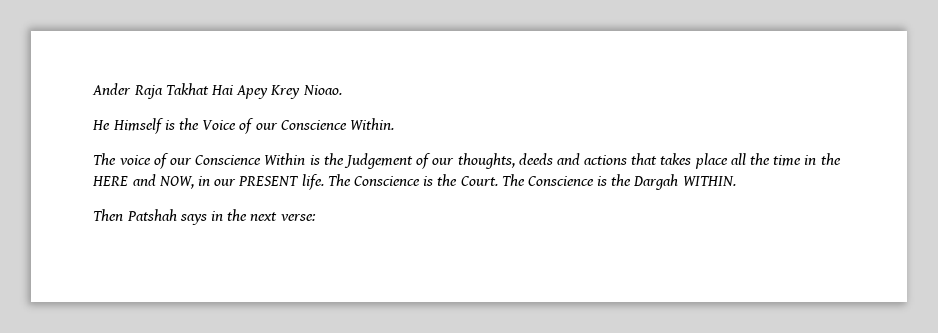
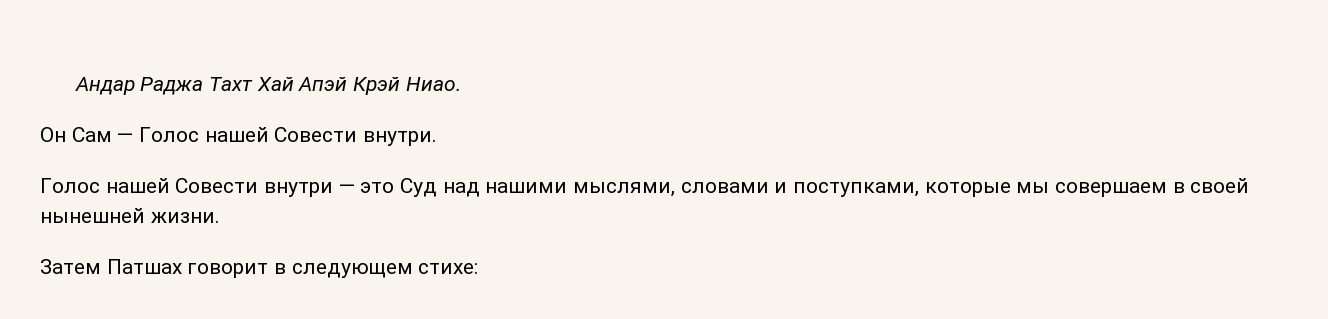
- Ander Raja Takhat Hai Apey Krey Nioao.
- He Himself is the Voice of our Conscience Within.
- The voice of our Conscience Within is the Judgement of our thoughts, deeds and actions that takes place all the time in the HERE and NOW, in our PRESENT life. The Conscience is the Court. The Conscience is the Dargah WITHIN.
- Then Patshah says in the next verse:
+ Андар Раджа Тахт Хай Апэй Крэй Ниао.
+ Он Сам — Голос нашей Совести внутри.
+ Голос нашей Совести внутри — это Суд над нашими мыслями, словами и поступками, которые мы совершаем в своей нынешней жизни.
+ Затем Патшах говорит в следующем стихе:

